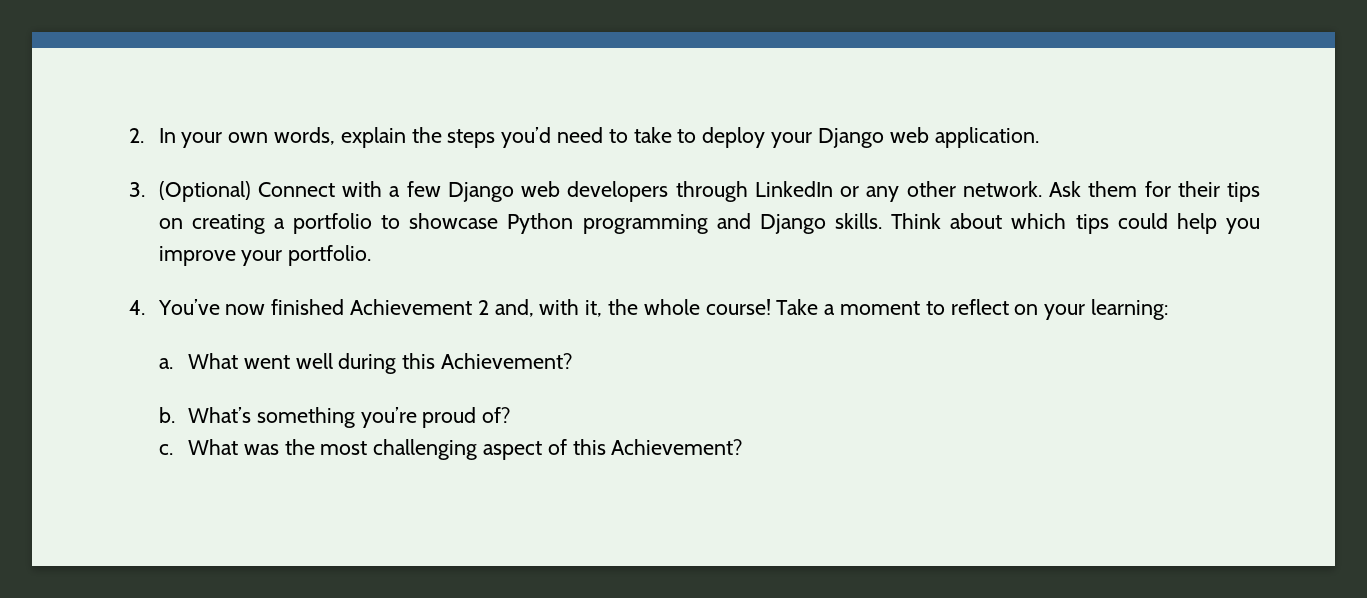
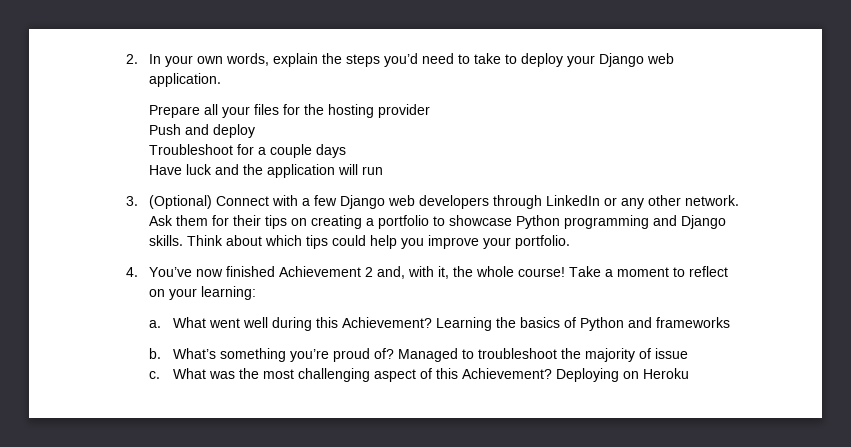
+ Prepare all your files for the hosting provider
+ Push and deploy
+ Troubleshoot for a couple days
+ Have luck and the application will run
+ Learning the basics of Python and frameworks
+ Managed to troubleshoot the majority of issue
+ Deploying on Heroku

